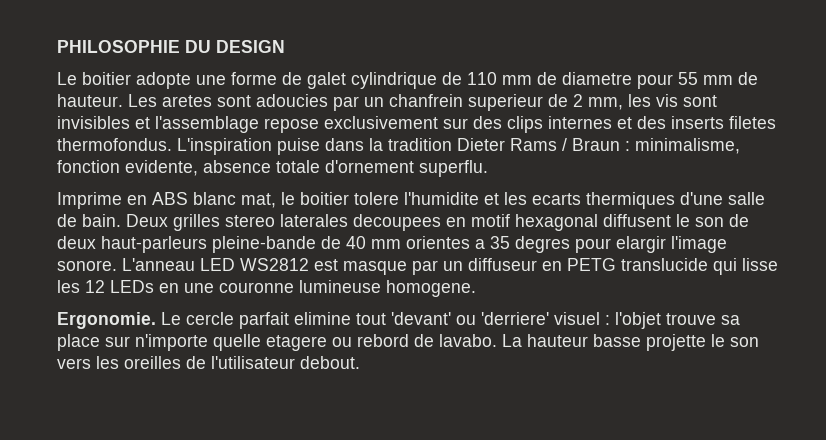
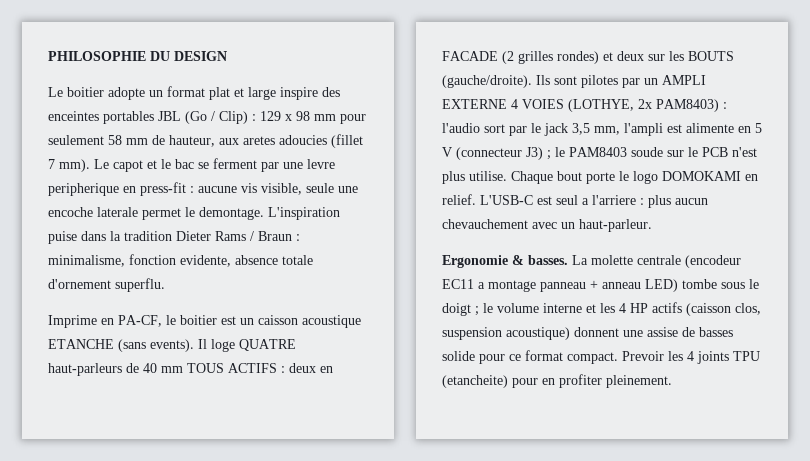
- Le boitier adopte une forme de galet cylindrique de 110 mm de diametre pour 55 mm de hauteur. Les aretes sont adoucies par un chanfrein superieur de 2 mm, les vis sont invisibles et l'assemblage repose exclusivement sur des clips internes et des inserts filetes thermofondus.
+ Le boitier adopte un format plat et large inspire des enceintes portables JBL (Go / Clip) : 129 x 98 mm pour seulement 58 mm de hauteur, aux aretes adoucies (fillet 7 mm). Le capot et le bac se ferment par une levre peripherique en press-fit : aucune vis visible, seule une encoche laterale permet le demontage.
- Imprime en ABS blanc mat, le boitier tolere l'humidite et les ecarts thermiques d'une salle de bain. Deux grilles stereo laterales decoupees en motif hexagonal diffusent le son de deux haut-parleurs pleine-bande de 40 mm orientes a 35 degres pour elargir l'image sonore. L'anneau LED WS2812 est masque par un diffuseur en PETG translucide qui lisse les 12 LEDs en une couronne lumineuse homogene.
- Ergonomie. Le cercle parfait elimine tout 'devant' ou 'derriere' visuel : l'objet trouve sa place sur n'importe quelle etagere ou rebord de lavabo. La hauteur basse projette le son vers les oreilles de l'utilisateur debout.
+ Imprime en PA-CF, le boitier est un caisson acoustique ETANCHE (sans events). Il loge QUATRE haut-parleurs de 40 mm TOUS ACTIFS : deux en FACADE (2 grilles rondes) et deux sur les BOUTS (gauche/droite). Ils sont pilotes par un AMPLI EXTERNE 4 VOIES (LOTHYE, 2x PAM8403) : l'audio sort par le jack 3,5 mm, l'ampli est alimente en 5 V (connecteur J3) ; le PAM8403 soude sur le PCB n'est plus utilise. Chaque bout porte le logo DOMOKAMI en relief. L'USB-C est seul a l'arriere : plus aucun chevauchement avec un haut-parleur.
+ Ergonomie & basses. La molette centrale (encodeur EC11 a montage panneau + anneau LED) tombe sous le doigt ; le volume interne et les 4 HP actifs (caisson clos, suspension acoustique) donnent une assise de basses solide pour ce format compact. Prevoir les 4 joints TPU (etancheite) pour en profiter pleinement.

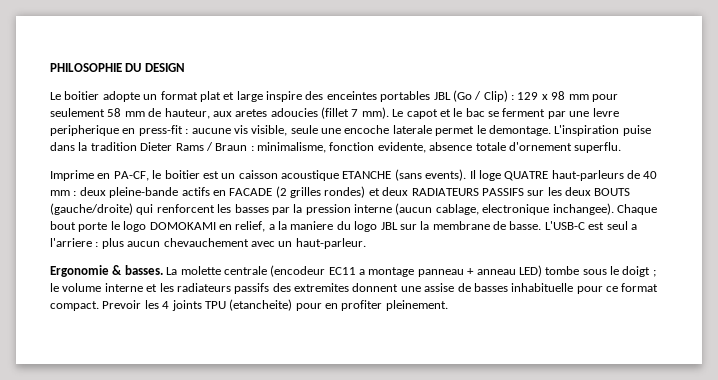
- Il loge QUATRE haut-parleurs de 40 mm TOUS ACTIFS : deux en FACADE (2 grilles rondes) et deux sur les BOUTS (gauche/droite). Ils sont pilotes par un AMPLI EXTERNE 4 VOIES (LOTHYE, 2x PAM8403) : l'audio sort par le jack 3,5 mm, l'ampli est alimente en 5 V (connecteur J3) ; le PAM8403 soude sur le PCB n'est plus utilise.
+ Il loge QUATRE haut-parleurs de 40 mm : deux pleine-bande actifs en FACADE (2 grilles rondes) et deux RADIATEURS PASSIFS sur les deux BOUTS (gauche/droite) qui renforcent les basses par la pression interne (aucun cablage, electronique inchangee).
- Chaque bout porte le logo DOMOKAMI en relief.
+ Chaque bout porte le logo DOMOKAMI en relief, a la maniere du logo JBL sur la membrane de basse.
- La molette centrale (encodeur EC11 a montage panneau + anneau LED) tombe sous le doigt ; le volume interne et les 4 HP actifs (caisson clos, suspension acoustique) donnent une assise de basses solide pour ce format compact.
+ La molette centrale (encodeur EC11 a montage panneau + anneau LED) tombe sous le doigt ; le volume interne et les radiateurs passifs des extremites donnent une assise de basses inhabituelle pour ce format compact.

